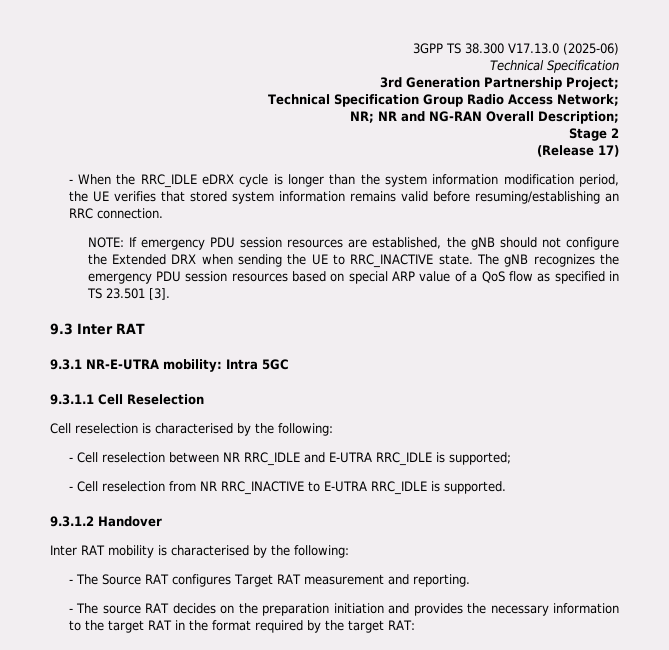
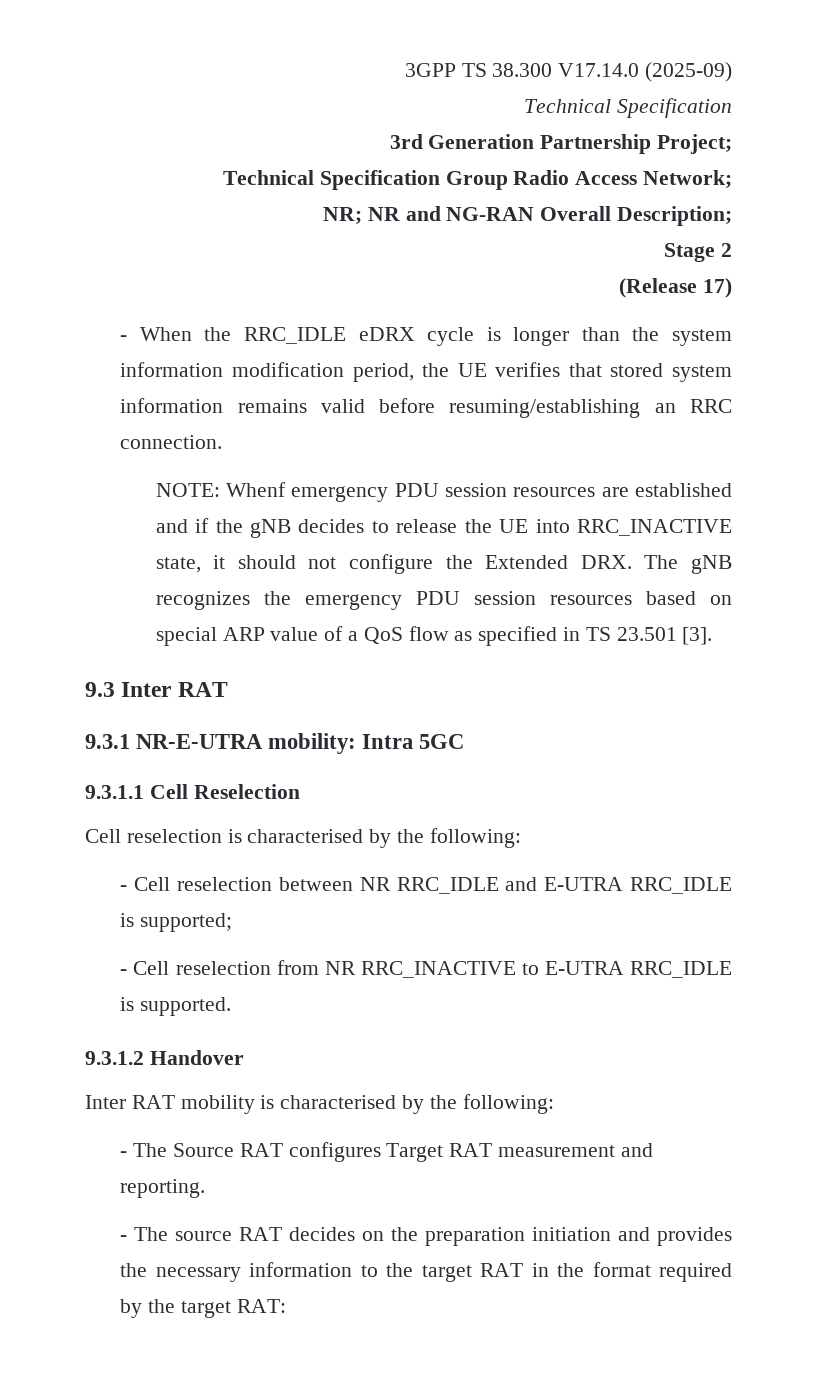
- 3GPP TS 38.300 V17.13.0 (2025-06)
+ 3GPP TS 38.300 V17.14.0 (2025-09)
- NOTE: If emergency PDU session resources are established, the gNB should not configure the Extended DRX when sending the UE to RRC_INACTIVE state. The gNB recognizes the emergency PDU session resources based on special ARP value of a QoS flow as specified in TS 23.501 [3].
+ NOTE: Whenf emergency PDU session resources are established and if the gNB decides to release the UE into RRC_INACTIVE state, it should not configure the Extended DRX. The gNB recognizes the emergency PDU session resources based on special ARP value of a QoS flow as specified in TS 23.501 [3].

